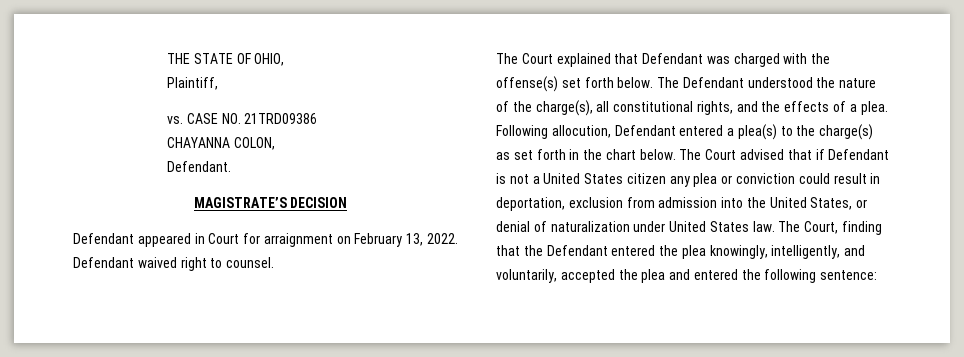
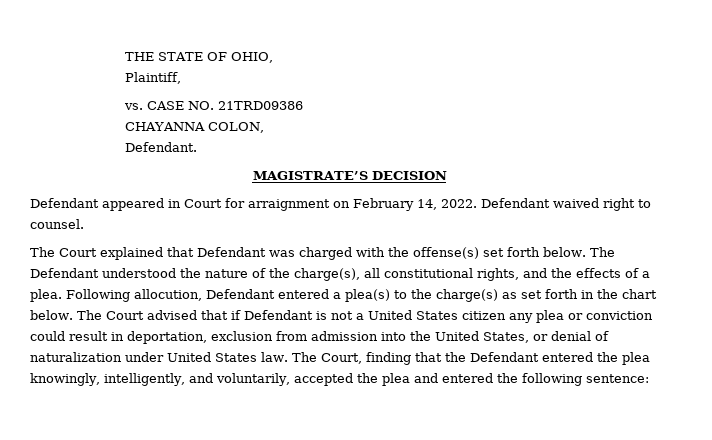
- Defendant appeared in Court for arraignment on February 13, 2022.
+ Defendant appeared in Court for arraignment on February 14, 2022.

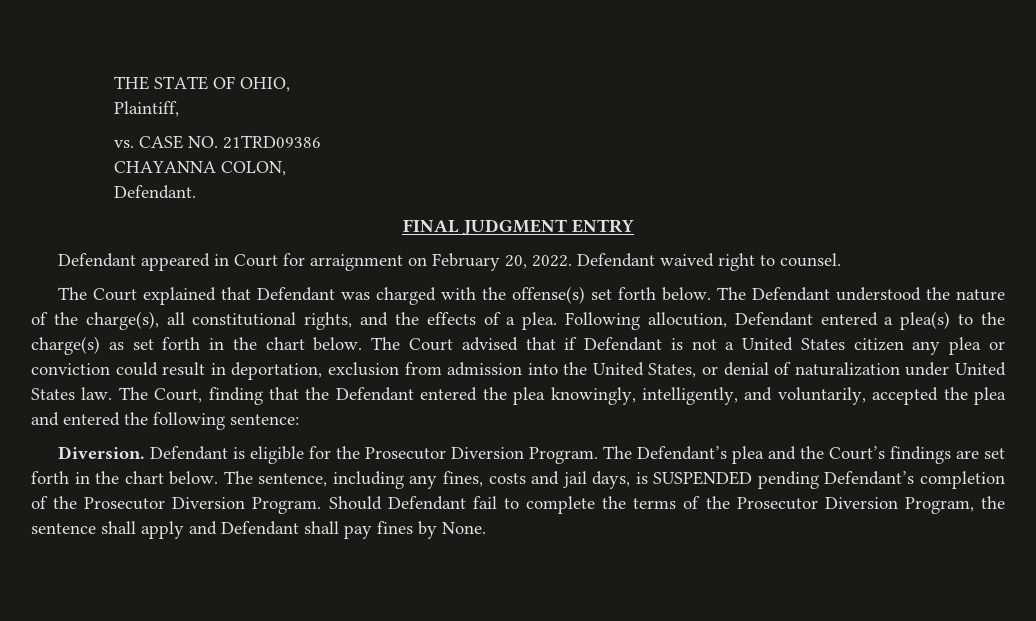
- MAGISTRATE’S DECISION
+ FINAL JUDGMENT ENTRY
- Defendant appeared in Court for arraignment on February 14, 2022.
+ Defendant appeared in Court for arraignment on February 20, 2022.
+ Diversion. Defendant is eligible for the Prosecutor Diversion Program. The Defendant’s plea and the Court’s findings are set forth in the chart below. The sentence, including any fines, costs and jail days, is SUSPENDED pending Defendant’s completion of the Prosecutor Diversion Program. Should Defendant fail to complete the terms of the Prosecutor Diversion Program, the sentence shall apply and Defendant shall pay fines by None.

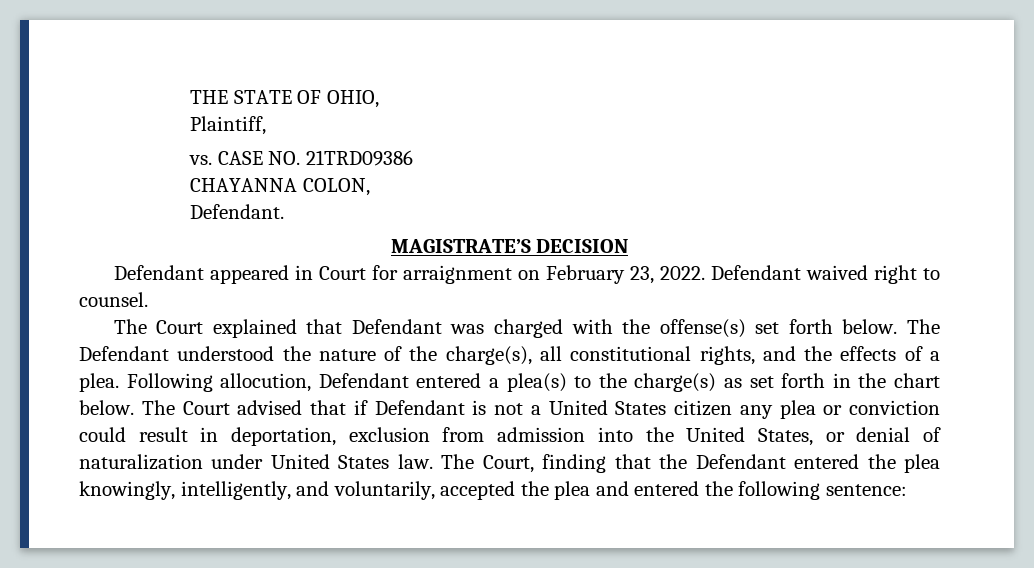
- FINAL JUDGMENT ENTRY
+ MAGISTRATE’S DECISION
- Defendant appeared in Court for arraignment on February 20, 2022.
+ Defendant appeared in Court for arraignment on February 23, 2022.
- Diversion. Defendant is eligible for the Prosecutor Diversion Program. The Defendant’s plea and the Court’s findings are set forth in the chart below. The sentence, including any fines, costs and jail days, is SUSPENDED pending Defendant’s completion of the Prosecutor Diversion Program. Should Defendant fail to complete the terms of the Prosecutor Diversion Program, the sentence shall apply and Defendant shall pay fines by None.

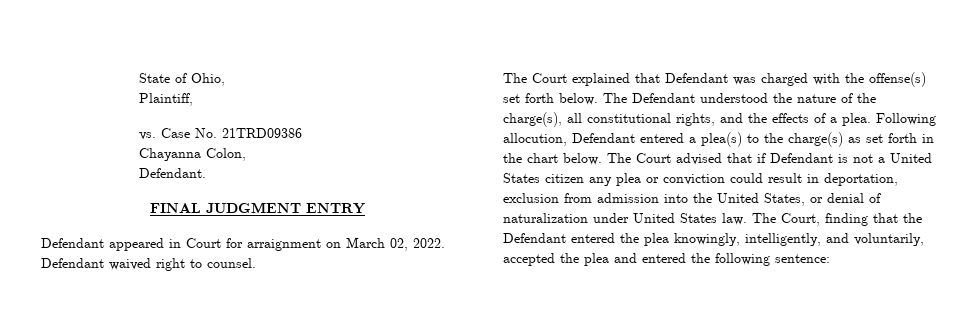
- THE STATE OF OHIO,
+ State of Ohio,
- vs. CASE NO. 21TRD09386
+ vs. Case No. 21TRD09386
- CHAYANNA COLON,
+ Chayanna Colon,
- MAGISTRATE’S DECISION
+ FINAL JUDGMENT ENTRY
- Defendant appeared in Court for arraignment on February 23, 2022.
+ Defendant appeared in Court for arraignment on March 02, 2022.

